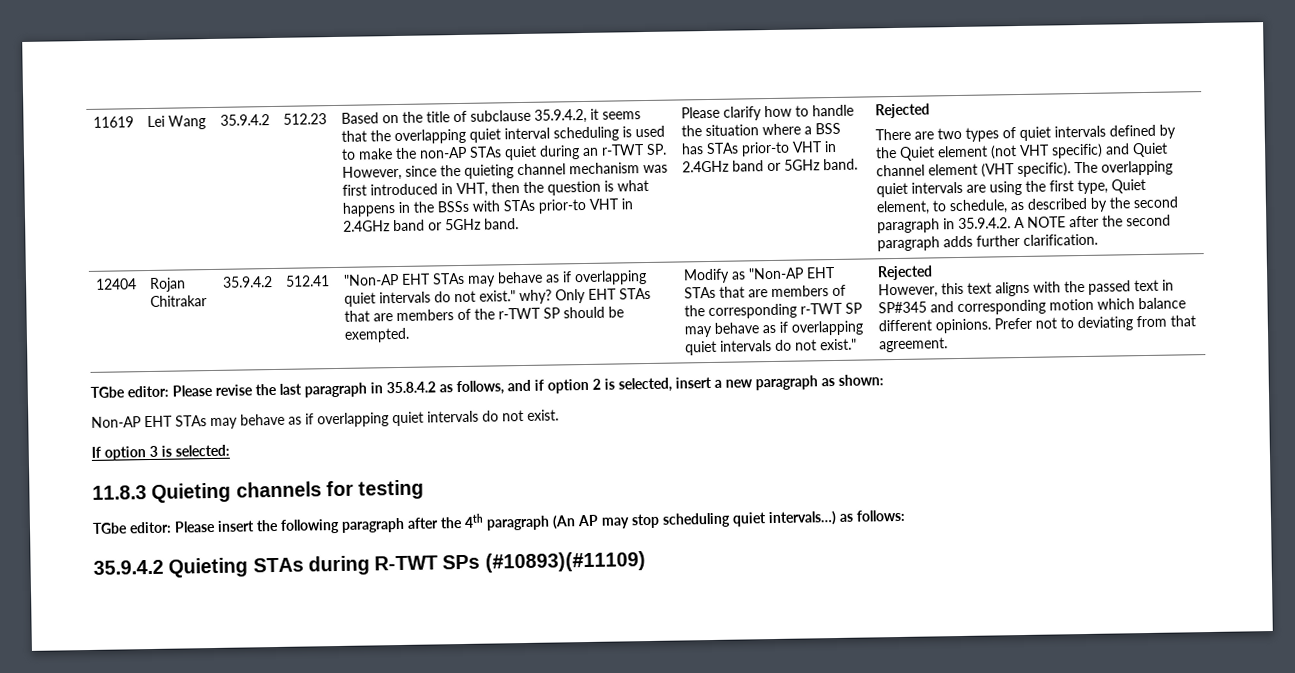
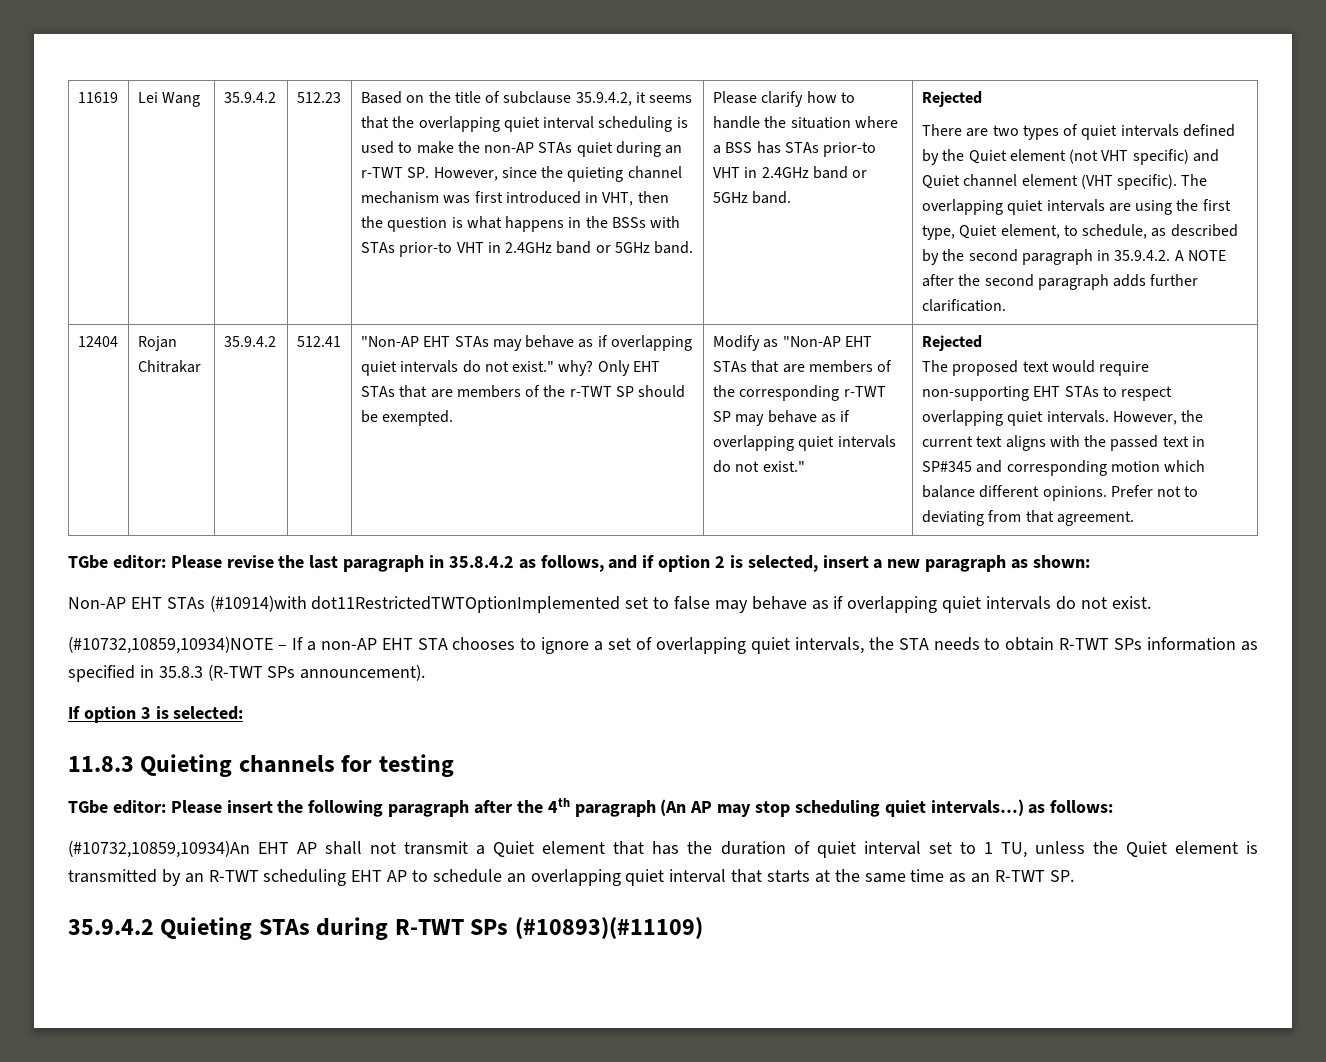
- However, this text aligns with the passed text in SP#345 and corresponding motion which balance different opinions.
+ The proposed text would require non-supporting EHT STAs to respect overlapping quiet intervals. However, the current text aligns with the passed text in SP#345 and corresponding motion which balance different opinions.
- Non-AP EHT STAs may behave as if overlapping quiet intervals do not exist.
+ Non-AP EHT STAs (#10914)with dot11RestrictedTWTOptionImplemented set to false may behave as if overlapping quiet intervals do not exist.
+ (#10732,10859,10934)NOTE – If a non-AP EHT STA chooses to ignore a set of overlapping quiet intervals, the STA needs to obtain R-TWT SPs information as specified in 35.8.3 (R-TWT SPs announcement).
+ (#10732,10859,10934)An EHT AP shall not transmit a Quiet element that has the duration of quiet interval set to 1 TU, unless the Quiet element is transmitted by an R-TWT scheduling EHT AP to schedule an overlapping quiet interval that starts at the same time as an R-TWT SP.

